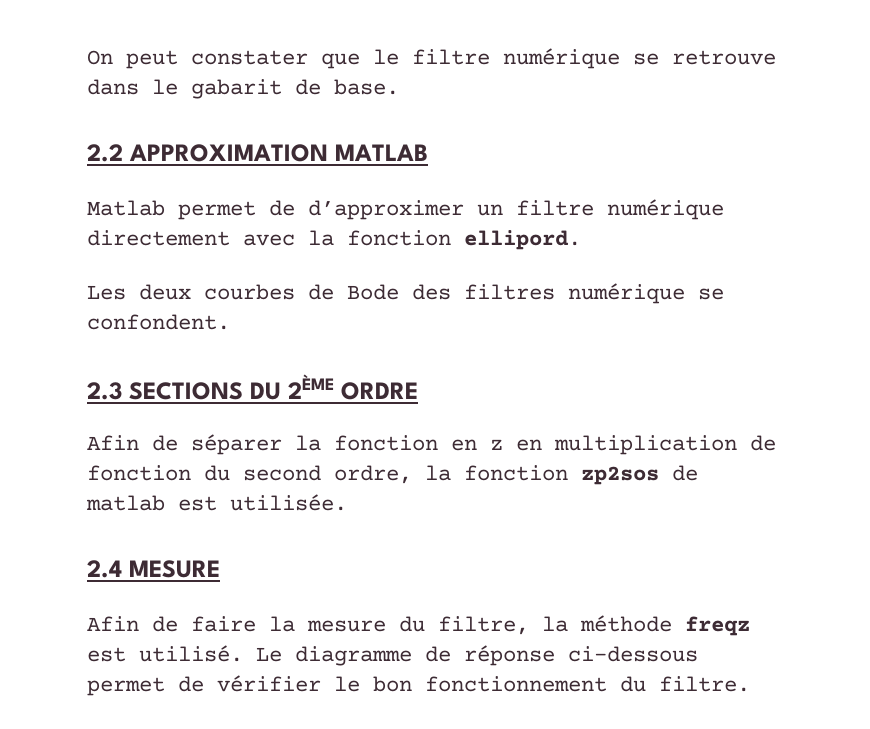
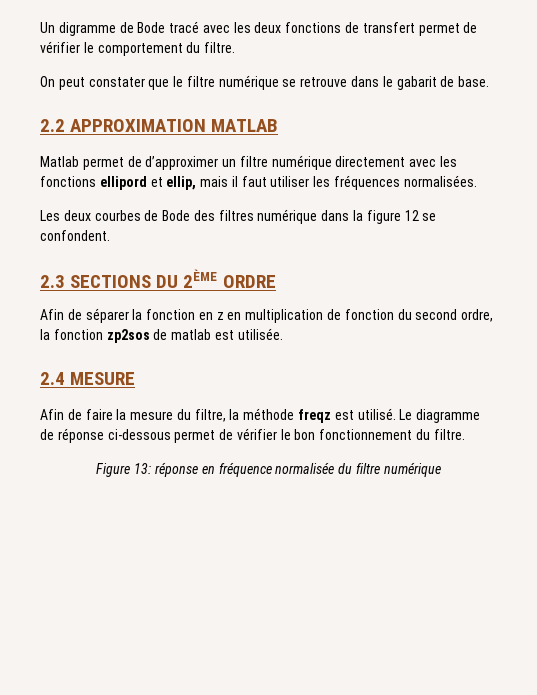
+ Un digramme de Bode tracé avec les deux fonctions de transfert permet de vérifier le comportement du filtre.
- Matlab permet de d’approximer un filtre numérique directement avec la fonction ellipord.
+ Matlab permet de d’approximer un filtre numérique directement avec les fonctions ellipord et ellip, mais il faut utiliser les fréquences normalisées.
- Les deux courbes de Bode des filtres numérique se confondent.
+ Les deux courbes de Bode des filtres numérique dans la figure 12 se confondent.
+ Figure 13: réponse en fréquence normalisée du filtre numérique

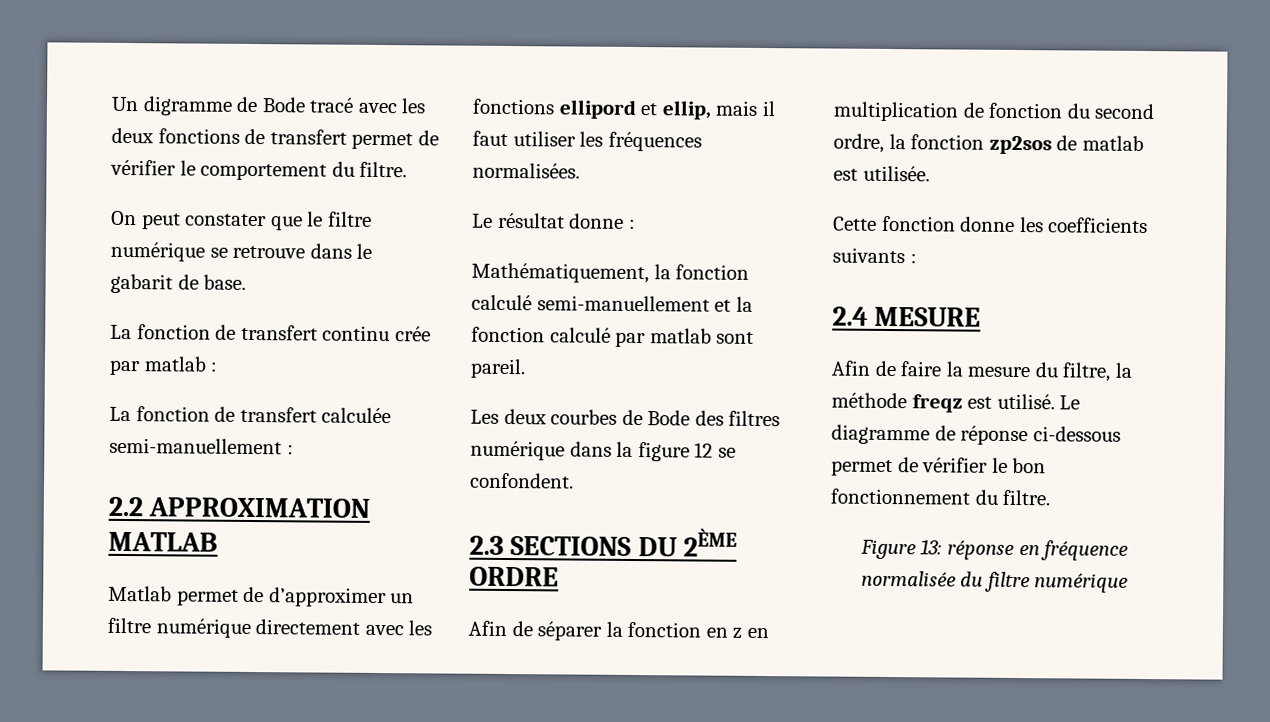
+ La fonction de transfert continu crée par matlab :
+ La fonction de transfert calculée semi-manuellement :
+ Le résultat donne :
+ Mathématiquement, la fonction calculé semi-manuellement et la fonction calculé par matlab sont pareil.
+ Cette fonction donne les coefficients suivants :

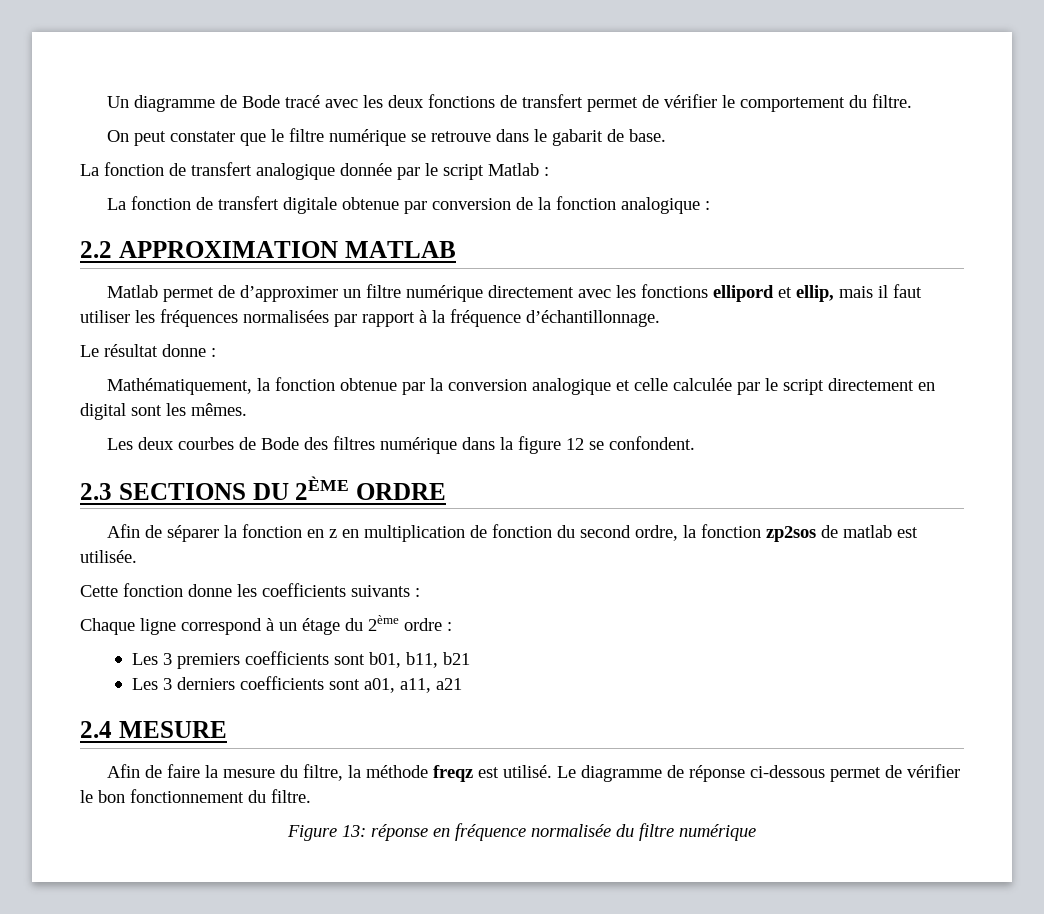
- Un digramme de Bode tracé avec les deux fonctions de transfert permet de vérifier le comportement du filtre.
+ Un diagramme de Bode tracé avec les deux fonctions de transfert permet de vérifier le comportement du filtre.
- La fonction de transfert continu crée par matlab :
+ La fonction de transfert analogique donnée par le script Matlab :
- La fonction de transfert calculée semi-manuellement :
+ La fonction de transfert digitale obtenue par conversion de la fonction analogique :
- Matlab permet de d’approximer un filtre numérique directement avec les fonctions ellipord et ellip, mais il faut utiliser les fréquences normalisées.
+ Matlab permet de d’approximer un filtre numérique directement avec les fonctions ellipord et ellip, mais il faut utiliser les fréquences normalisées par rapport à la fréquence d’échantillonnage.
- Mathématiquement, la fonction calculé semi-manuellement et la fonction calculé par matlab sont pareil.
+ Mathématiquement, la fonction obtenue par la conversion analogique et celle calculée par le script directement en digital sont les mêmes.
+ Chaque ligne correspond à un étage du 2ème ordre :
+ Les 3 premiers coefficients sont b01, b11, b21
+ Les 3 derniers coefficients sont a01, a11, a21

